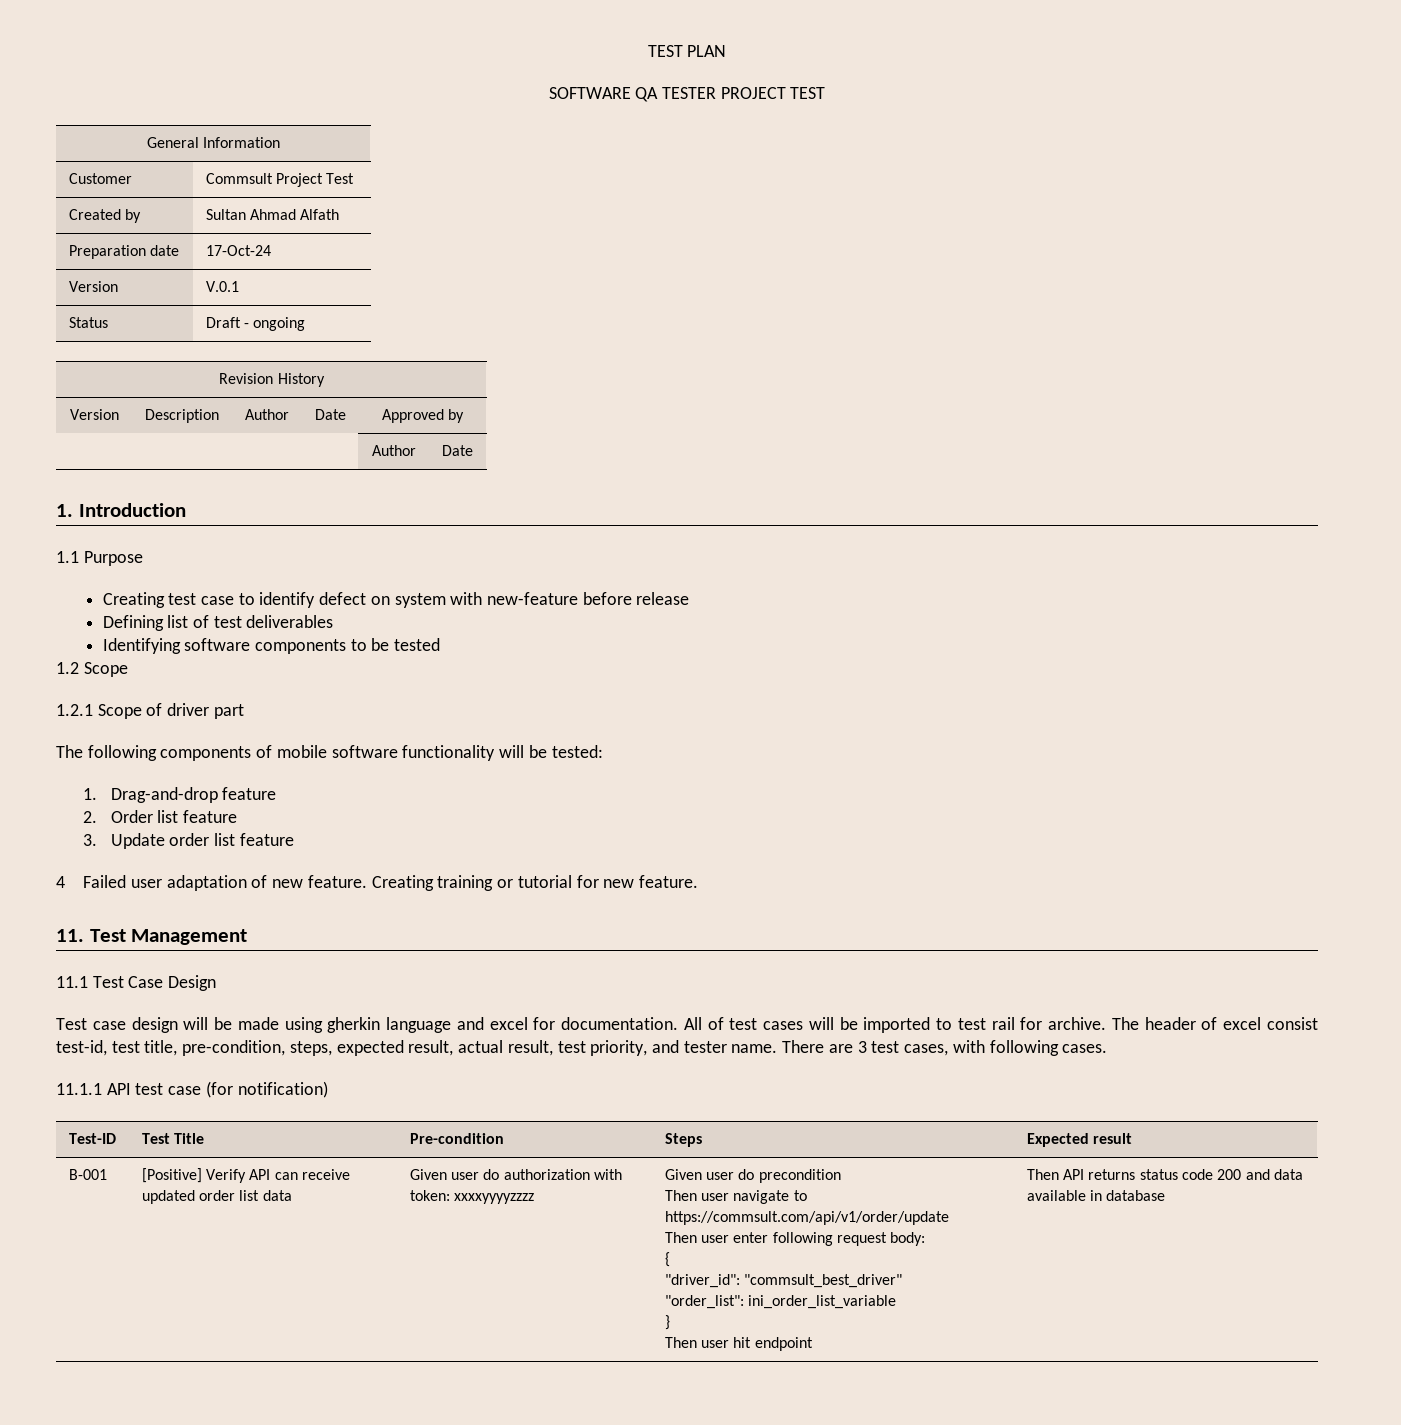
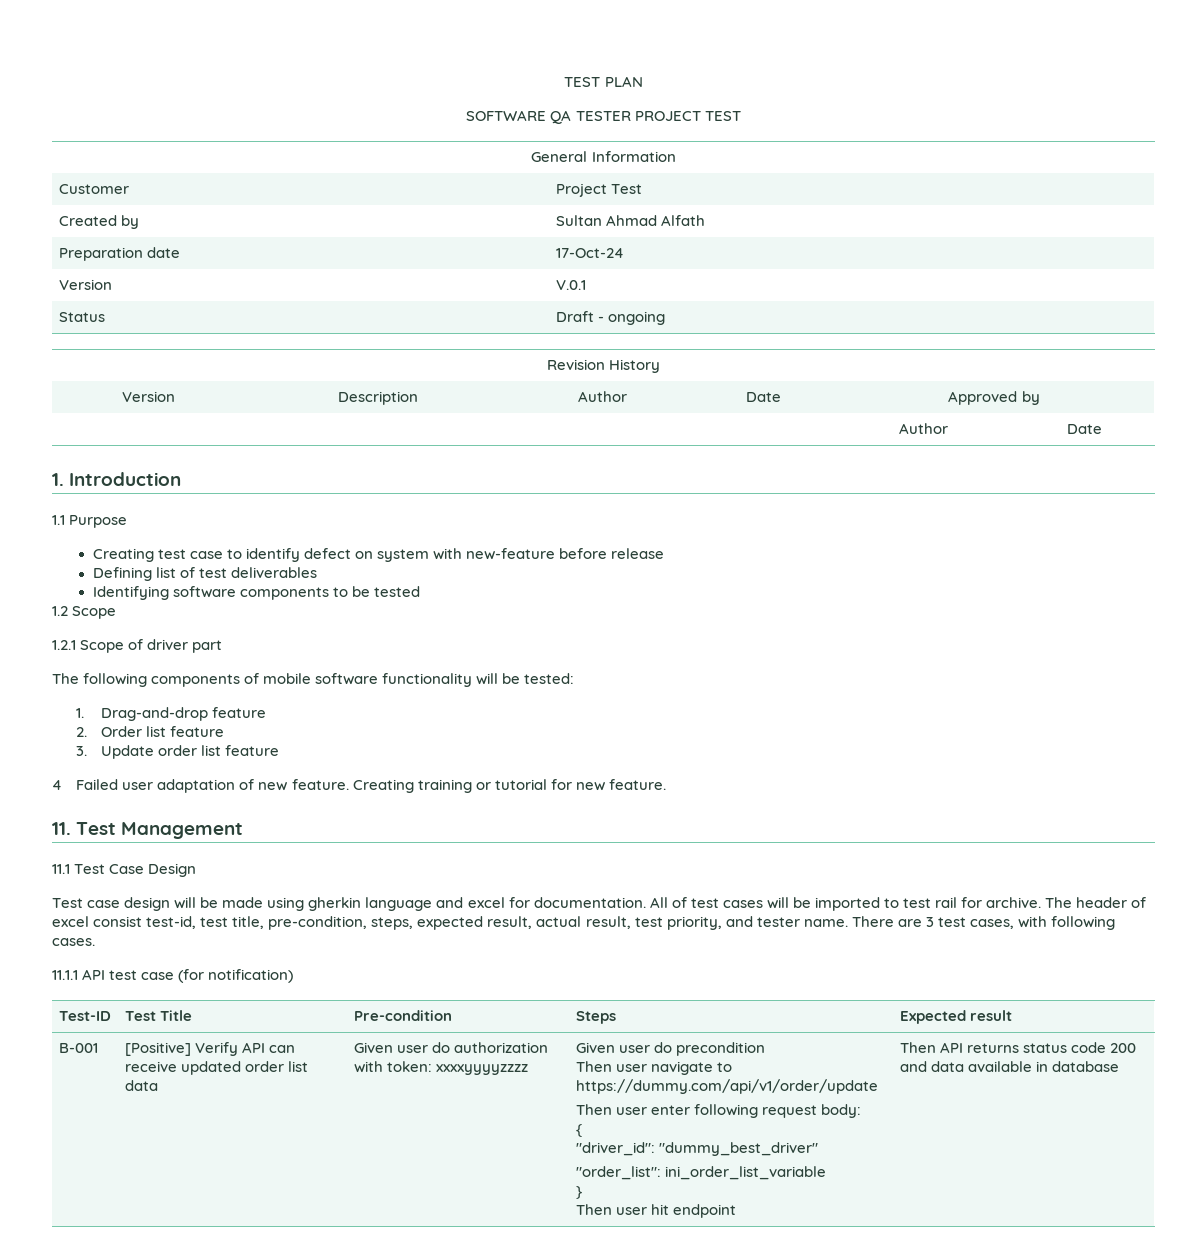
- Customer | Commsult Project Test
+ Customer | Project Test
- Then user navigate to https://commsult.com/api/v1/order/update
+ Then user navigate to https://dummy.com/api/v1/order/update
- "driver_id": "commsult_best_driver"
+ "driver_id": "dummy_best_driver"

